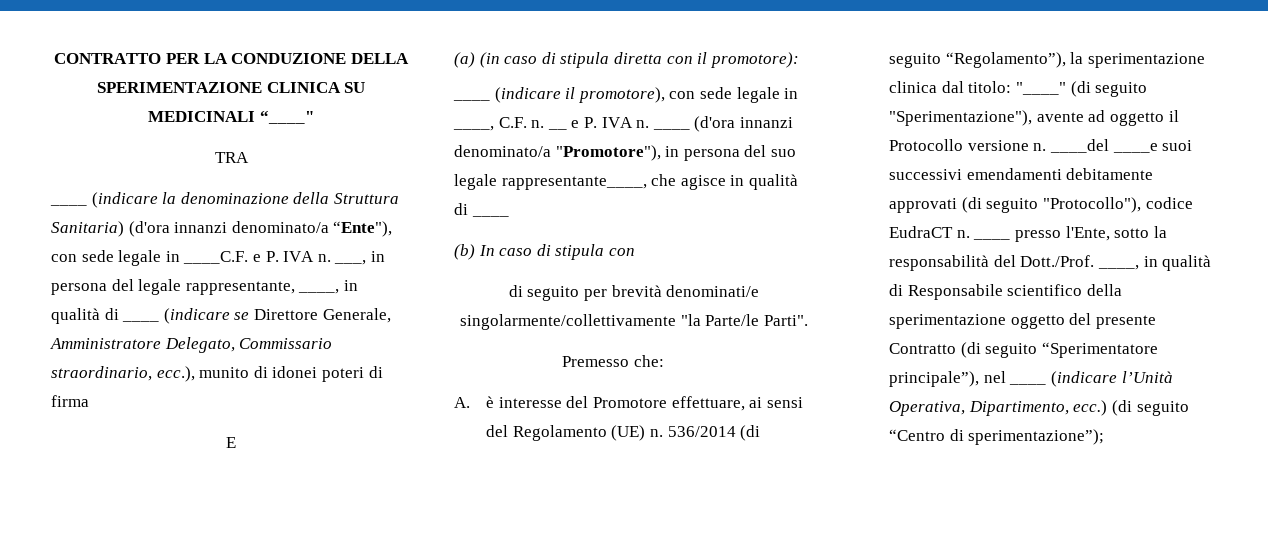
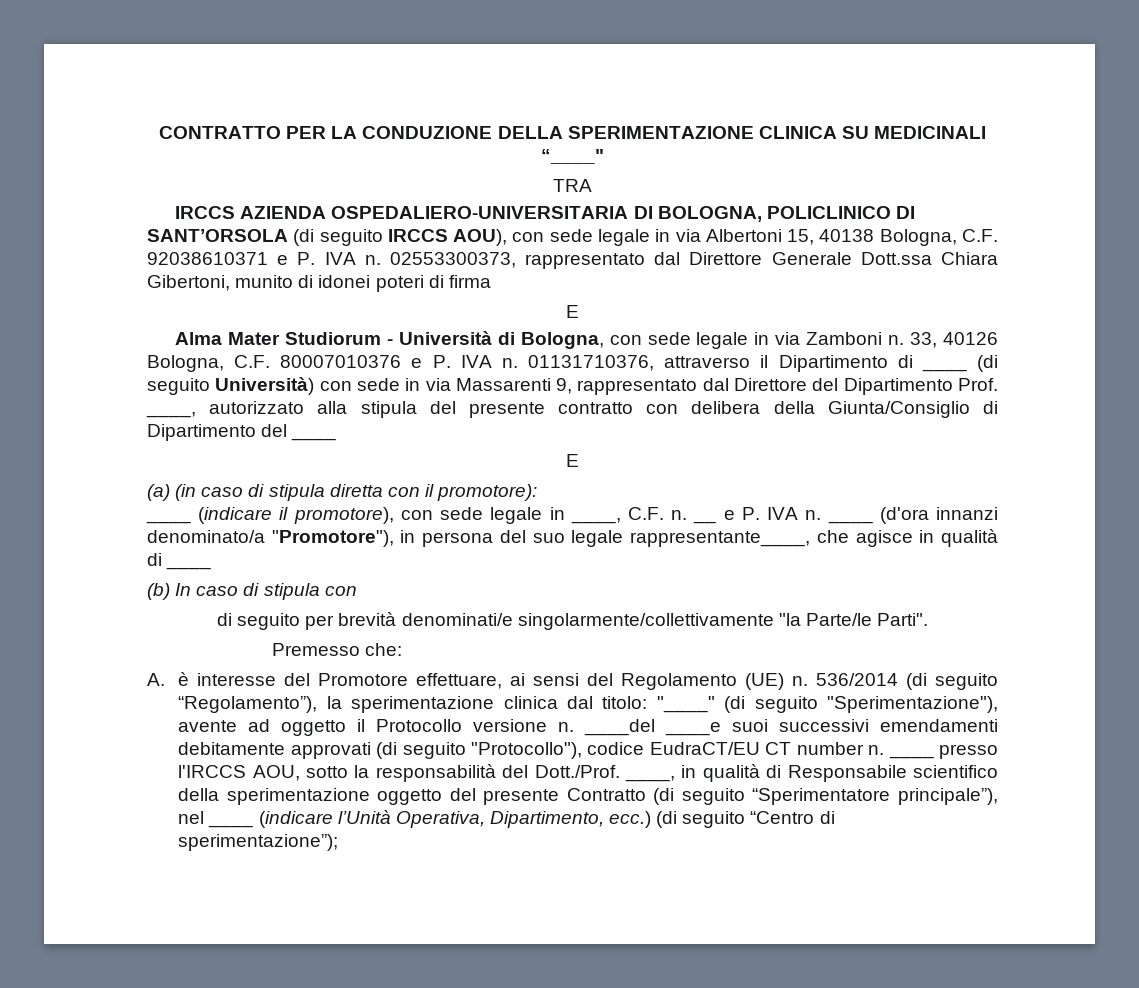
- ____ (indicare la denominazione della Struttura Sanitaria) (d'ora innanzi denominato/a “Ente"), con sede legale in ____C.F. e P. IVA n. ___, in persona del legale rappresentante, ____, in qualità di ____ (indicare se Direttore Generale, Amministratore Delegato, Commissario straordinario, ecc.), munito di idonei poteri di firma
+ IRCCS AZIENDA OSPEDALIERO-UNIVERSITARIA DI BOLOGNA, POLICLINICO DI SANT’ORSOLA (di seguito IRCCS AOU), con sede legale in via Albertoni 15, 40138 Bologna, C.F. 92038610371 e P. IVA n. 02553300373, rappresentato dal Direttore Generale Dott.ssa Chiara Gibertoni, munito di idonei poteri di firma
+ Alma Mater Studiorum - Università di Bologna, con sede legale in via Zamboni n. 33, 40126 Bologna, C.F. 80007010376 e P. IVA n. 01131710376, attraverso il Dipartimento di ____ (di seguito Università) con sede in via Massarenti 9, rappresentato dal Direttore del Dipartimento Prof. ____, autorizzato alla stipula del presente contratto con delibera della Giunta/Consiglio di Dipartimento del ____
+ E
- ____del ____e suoi successivi emendamenti debitamente approvati (di seguito "Protocollo"), codice EudraCT n.
+ ____del ____e suoi successivi emendamenti debitamente approvati (di seguito "Protocollo"), codice EudraCT/EU CT number n.
- ____ presso l'Ente, sotto la responsabilità del Dott./Prof. ____, in qualità di Responsabile scientifico della sperimentazione oggetto del presente Contratto (di seguito “Sperimentatore principale”), nel ____ (indicare l’Unità Operativa, Dipartimento, ecc.)
+ ____ presso l'IRCCS AOU, sotto la responsabilità del Dott./Prof. ____, in qualità di Responsabile scientifico della sperimentazione oggetto del presente Contratto (di seguito “Sperimentatore principale”), nel ____ (indicare l’Unità Operativa, Dipartimento, ecc.)

